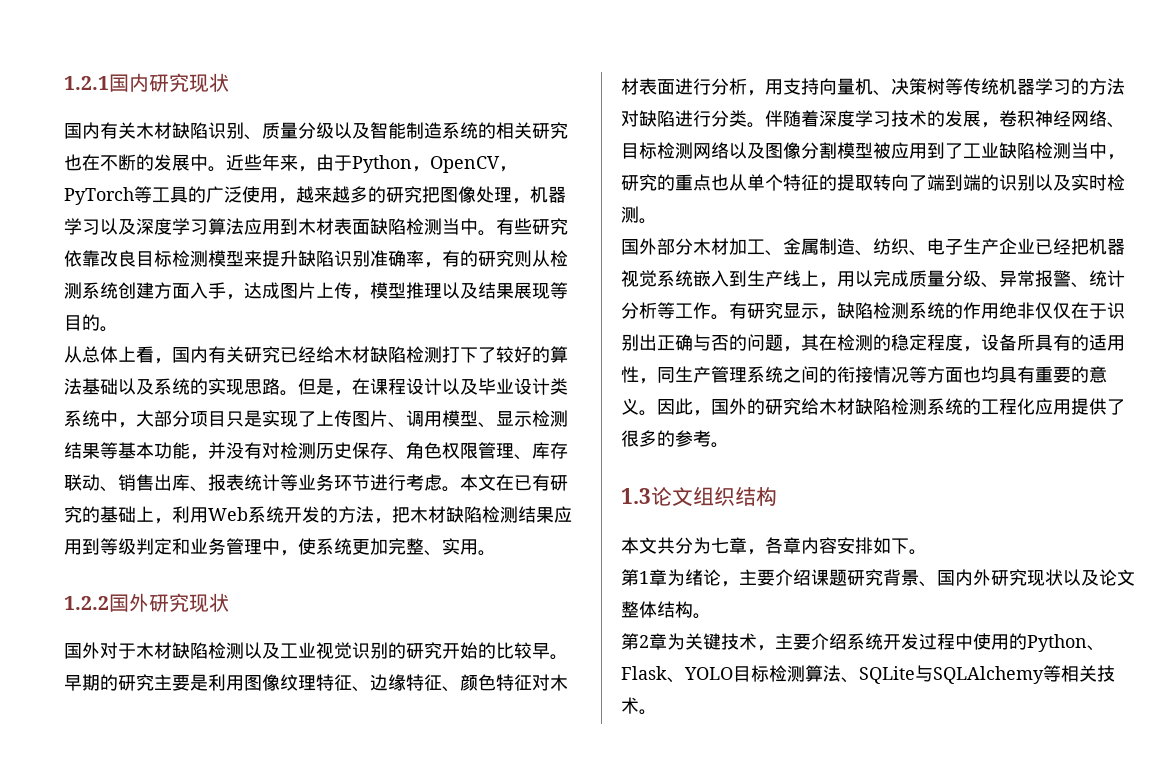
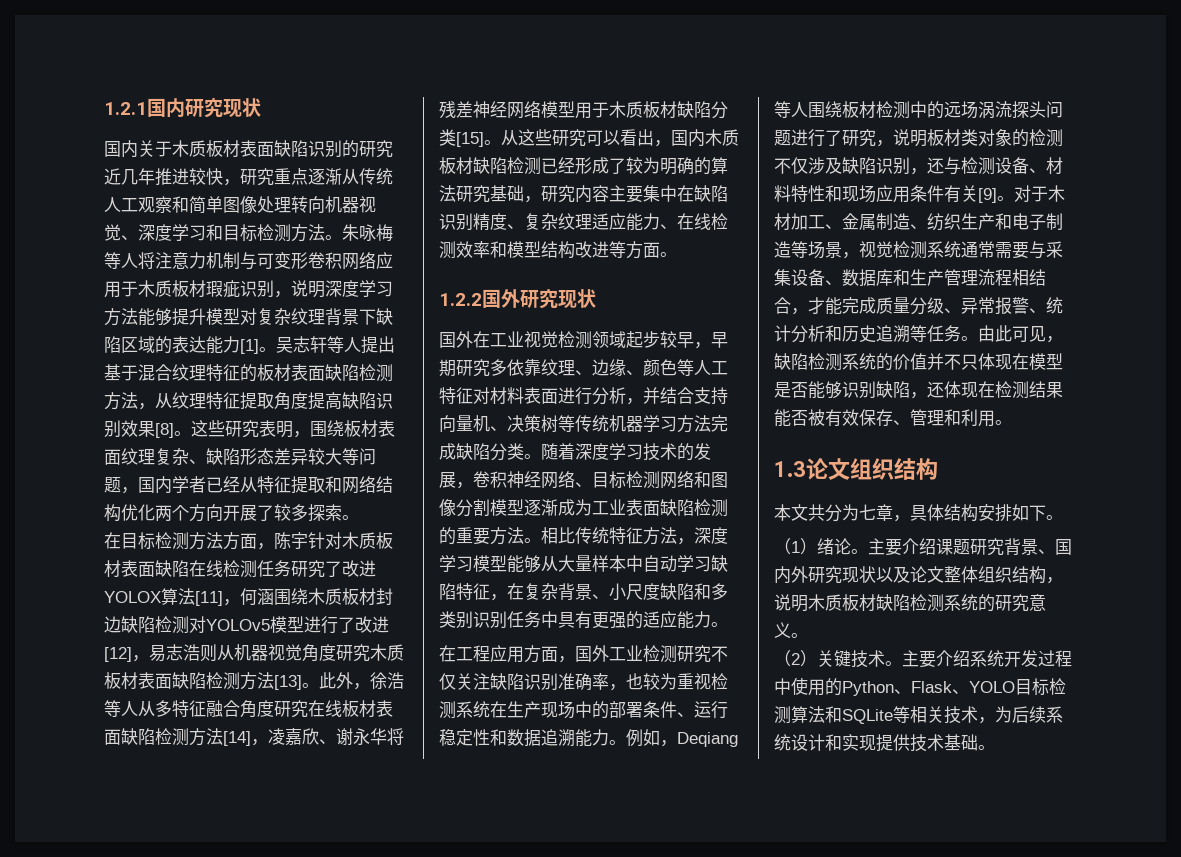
- 国内有关木材缺陷识别、质量分级以及智能制造系统的相关研究也在不断的发展中。近些年来，由于Python，OpenCV，PyTorch等工具的广泛使用，越来越多的研究把图像处理，机器学习以及深度学习算法应用到木材表面缺陷检测当中。有些研究依靠改良目标检测模型来提升缺陷识别准确率，有的研究则从检测系统创建方面入手，达成图片上传，模型推理以及结果展现等目的。
- 从总体上看，国内有关研究已经给木材缺陷检测打下了较好的算法基础以及系统的实现思路。但是，在课程设计以及毕业设计类系统中，大部分项目只是实现了上传图片、调用模型、显示检测结果等基本功能，并没有对检测历史保存、角色权限管理、库存联动、销售出库、报表统计等业务环节进行考虑。本文在已有研究的基础上，利用Web系统开发的方法，把木材缺陷检测结果应用到等级判定和业务管理中，使系统更加完整、实用。
+ 国内关于木质板材表面缺陷识别的研究近几年推进较快，研究重点逐渐从传统人工观察和简单图像处理转向机器视觉、深度学习和目标检测方法。朱咏梅等人将注意力机制与可变形卷积网络应用于木质板材瑕疵识别，说明深度学习方法能够提升模型对复杂纹理背景下缺陷区域的表达能力[1]。吴志轩等人提出基于混合纹理特征的板材表面缺陷检测方法，从纹理特征提取角度提高缺陷识别效果[8]。这些研究表明，围绕板材表面纹理复杂、缺陷形态差异较大等问题，国内学者已经从特征提取和网络结构优化两个方向开展了较多探索。
+ 在目标检测方法方面，陈宇针对木质板材表面缺陷在线检测任务研究了改进YOLOX算法[11]，何涵围绕木质板材封边缺陷检测对YOLOv5模型进行了改进[12]，易志浩则从机器视觉角度研究木质板材表面缺陷检测方法[13]。此外，徐浩等人从多特征融合角度研究在线板材表面缺陷检测方法[14]，凌嘉欣、谢永华将残差神经网络模型用于木质板材缺陷分类[15]。从这些研究可以看出，国内木质板材缺陷检测已经形成了较为明确的算法研究基础，研究内容主要集中在缺陷识别精度、复杂纹理适应能力、在线检测效率和模型结构改进等方面。
- 国外对于木材缺陷检测以及工业视觉识别的研究开始的比较早。早期的研究主要是利用图像纹理特征、边缘特征、颜色特征对木材表面进行分析，用支持向量机、决策树等传统机器学习的方法对缺陷进行分类。伴随着深度学习技术的发展，卷积神经网络、目标检测网络以及图像分割模型被应用到了工业缺陷检测当中，研究的重点也从单个特征的提取转向了端到端的识别以及实时检测。
- 国外部分木材加工、金属制造、纺织、电子生产企业已经把机器视觉系统嵌入到生产线上，用以完成质量分级、异常报警、统计分析等工作。有研究显示，缺陷检测系统的作用绝非仅仅在于识别出正确与否的问题，其在检测的稳定程度，设备所具有的适用性，同生产管理系统之间的衔接情况等方面也均具有重要的意义。因此，国外的研究给木材缺陷检测系统的工程化应用提供了很多的参考。
+ 国外在工业视觉检测领域起步较早，早期研究多依靠纹理、边缘、颜色等人工特征对材料表面进行分析，并结合支持向量机、决策树等传统机器学习方法完成缺陷分类。随着深度学习技术的发展，卷积神经网络、目标检测网络和图像分割模型逐渐成为工业表面缺陷检测的重要方法。相比传统特征方法，深度学习模型能够从大量样本中自动学习缺陷特征，在复杂背景、小尺度缺陷和多类别识别任务中具有更强的适应能力。
+ 在工程应用方面，国外工业检测研究不仅关注缺陷识别准确率，也较为重视检测系统在生产现场中的部署条件、运行稳定性和数据追溯能力。例如，Deqiang等人围绕板材检测中的远场涡流探头问题进行了研究，说明板材类对象的检测不仅涉及缺陷识别，还与检测设备、材料特性和现场应用条件有关[9]。对于木材加工、金属制造、纺织生产和电子制造等场景，视觉检测系统通常需要与采集设备、数据库和生产管理流程相结合，才能完成质量分级、异常报警、统计分析和历史追溯等任务。由此可见，缺陷检测系统的价值并不只体现在模型是否能够识别缺陷，还体现在检测结果能否被有效保存、管理和利用。
- 本文共分为七章，各章内容安排如下。
+ 本文共分为七章，具体结构安排如下。
- 第1章为绪论，主要介绍课题研究背景、国内外研究现状以及论文整体结构。
- 第2章为关键技术，主要介绍系统开发过程中使用的Python、Flask、YOLO目标检测算法、SQLite与SQLAlchemy等相关技术。
+ （1）绪论。主要介绍课题研究背景、国内外研究现状以及论文整体组织结构，说明木质板材缺陷检测系统的研究意义。
+ （2）关键技术。主要介绍系统开发过程中使用的Python、Flask、YOLO目标检测算法和SQLite等相关技术，为后续系统设计和实现提供技术基础。

